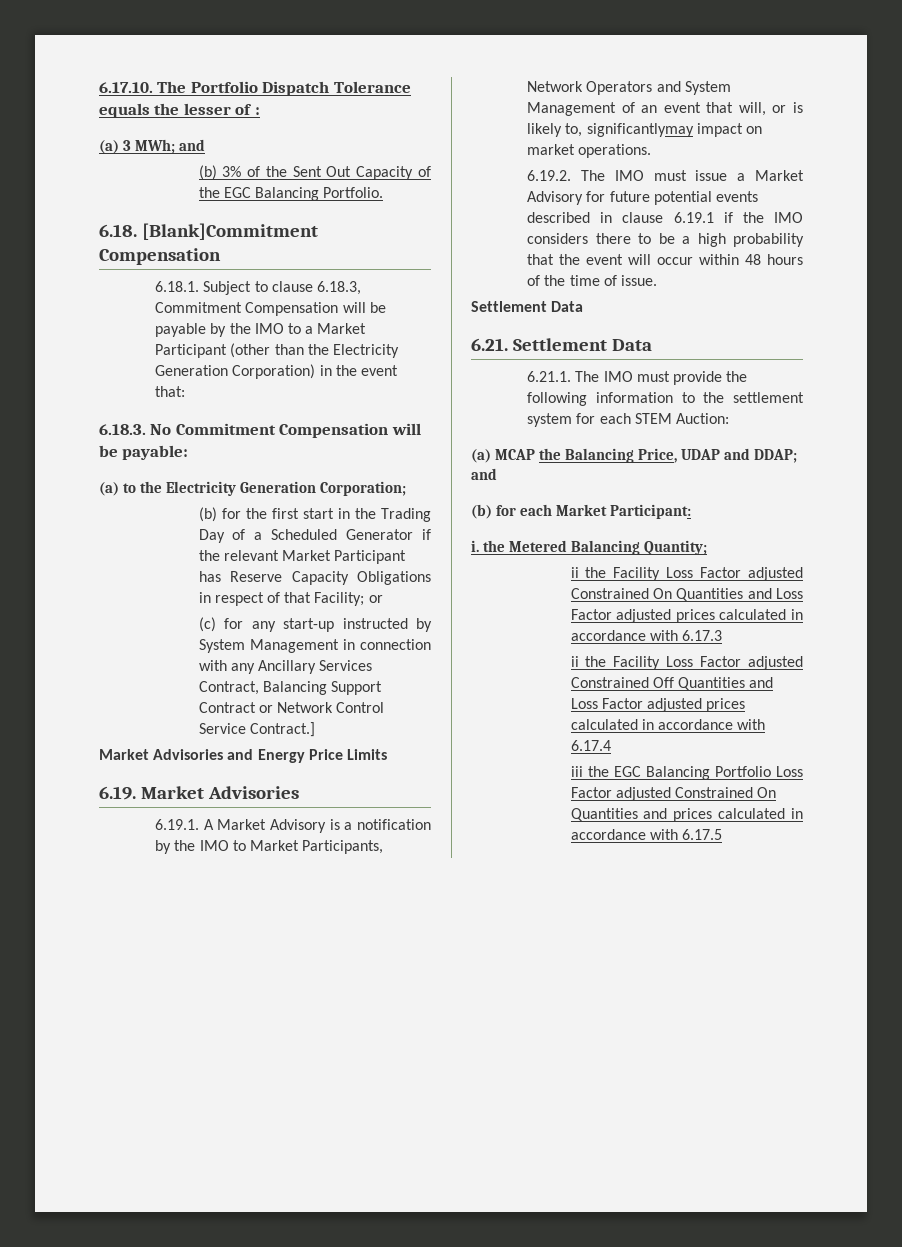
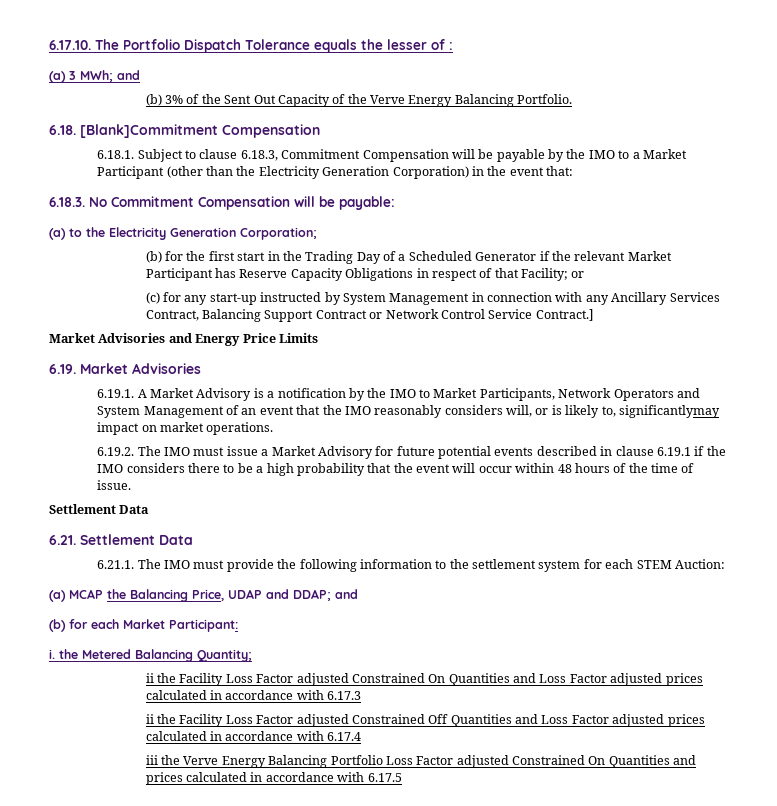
- (b) 3% of the Sent Out Capacity of the EGC Balancing Portfolio.
+ (b) 3% of the Sent Out Capacity of the Verve Energy Balancing Portfolio.
- 6.19.1. A Market Advisory is a notification by the IMO to Market Participants, Network Operators and System Management of an event that will, or is likely to, significantlymay impact on market operations.
+ 6.19.1. A Market Advisory is a notification by the IMO to Market Participants, Network Operators and System Management of an event that the IMO reasonably considers will, or is likely to, significantlymay impact on market operations.
- iii the EGC Balancing Portfolio Loss Factor adjusted Constrained On Quantities and prices calculated in accordance with 6.17.5
+ iii the Verve Energy Balancing Portfolio Loss Factor adjusted Constrained On Quantities and prices calculated in accordance with 6.17.5

